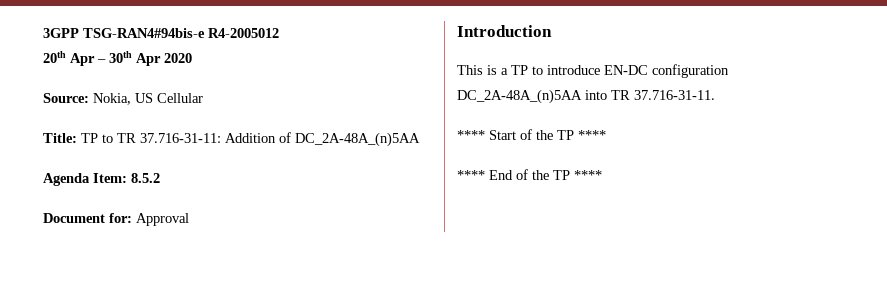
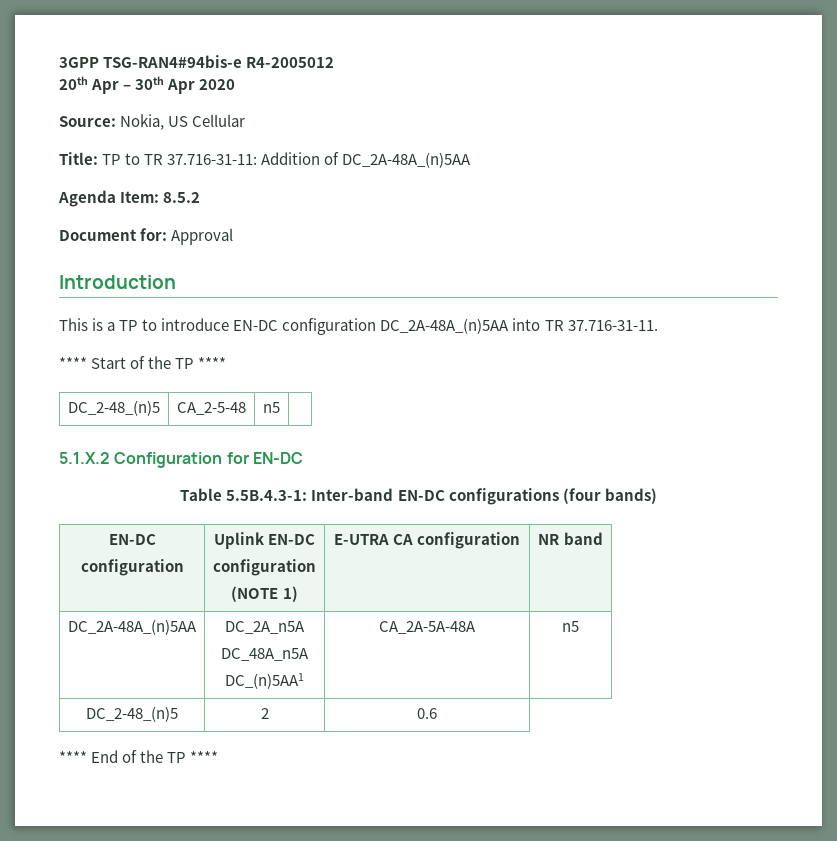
+ DC_2-48_(n)5 | CA_2-5-48 | n5 |
+ 5.1.X.2 Configuration for EN-DC
+ Table 5.5B.4.3-1: Inter-band EN-DC configurations (four bands)
+ EN-DC
+ configuration | Uplink EN-DC
+ configuration
+ (NOTE 1) | E-UTRA CA configuration | NR band
+ DC_2A-48A_(n)5AA | DC_2A_n5A
+ DC_48A_n5A
+ DC_(n)5AA1 | CA_2A-5A-48A | n5
+ DC_2-48_(n)5 | 2 | 0.6

